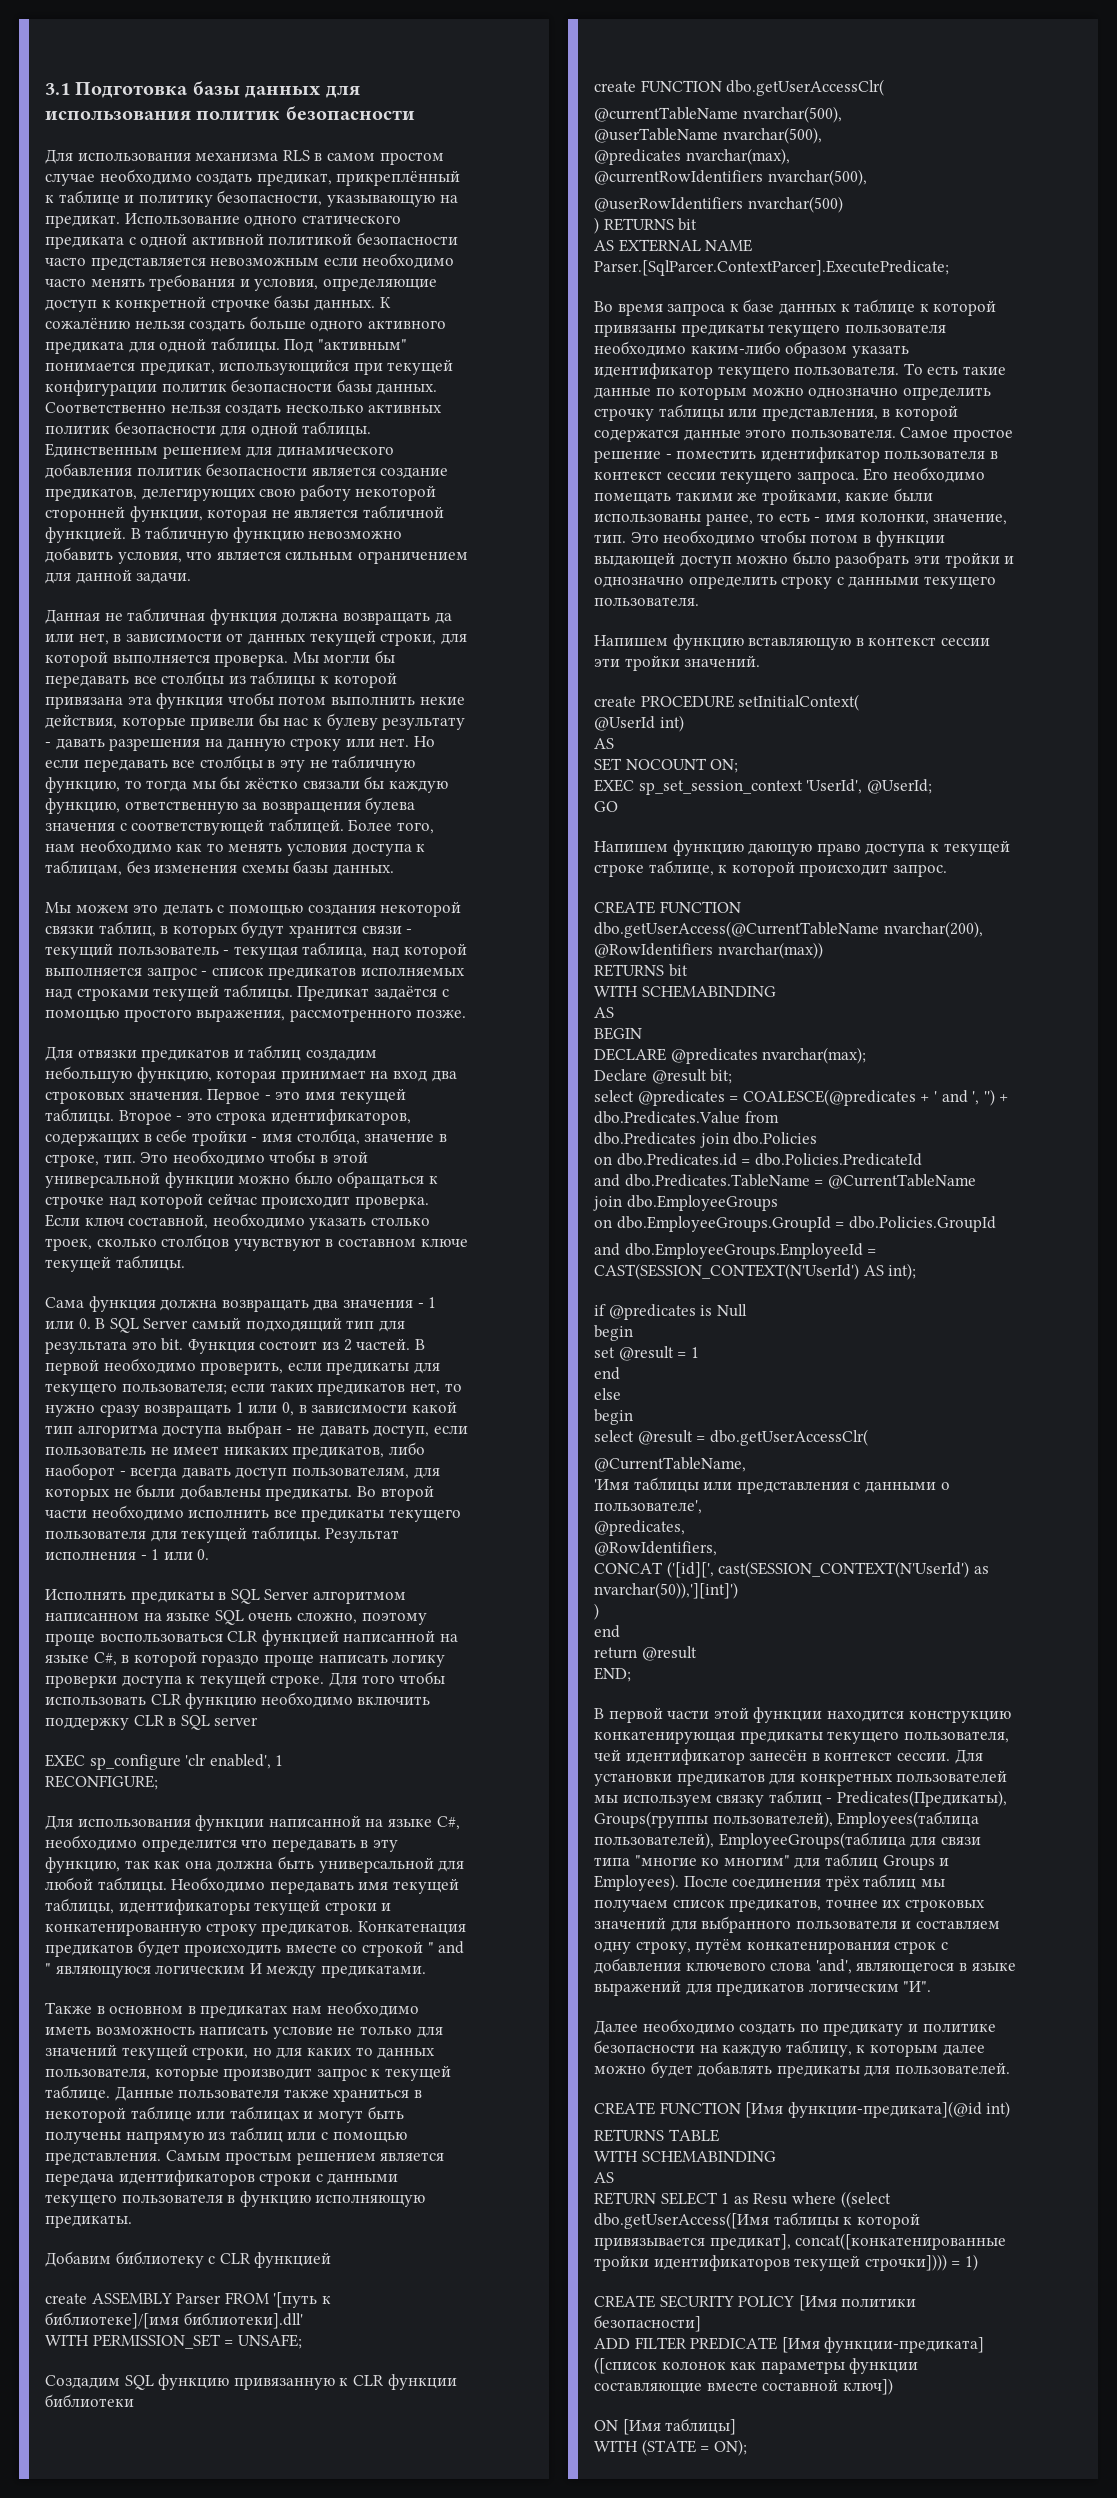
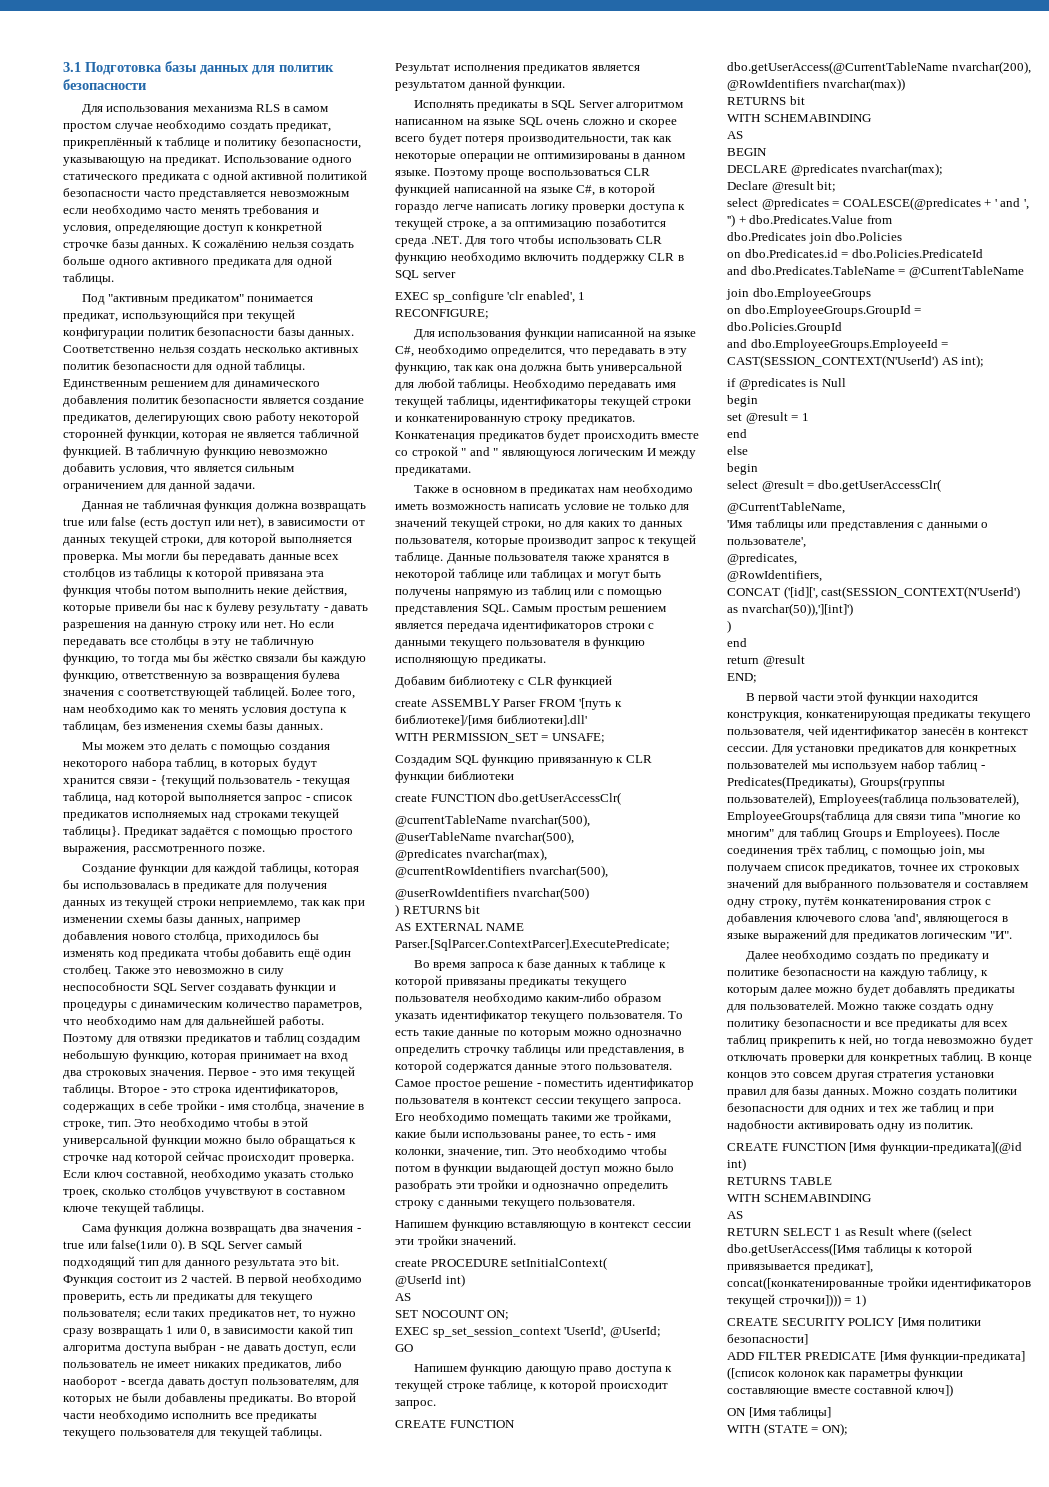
- 3.1 Подготовка базы данных для использования политик безопасности
+ 3.1 Подготовка базы данных для политик безопасности
- К сожалёнию нельзя создать больше одного активного предиката для одной таблицы. Под "активным" понимается предикат, использующийся при текущей конфигурации политик безопасности базы данных.
+ К сожалёнию нельзя создать больше одного активного предиката для одной таблицы.
+ Под "активным предикатом" понимается предикат, использующийся при текущей конфигурации политик безопасности базы данных.
- Данная не табличная функция должна возвращать да или нет, в зависимости от данных текущей строки, для которой выполняется проверка.
+ Данная не табличная функция должна возвращать true или false (есть доступ или нет), в зависимости от данных текущей строки, для которой выполняется проверка.
- Мы могли бы передавать все столбцы из таблицы к которой привязана эта функция чтобы потом выполнить некие действия, которые привели бы нас к булеву результату - давать разрешения на данную строку или нет.
+ Мы могли бы передавать данные всех столбцов из таблицы к которой привязана эта функция чтобы потом выполнить некие действия, которые привели бы нас к булеву результату - давать разрешения на данную строку или нет.
- Мы можем это делать с помощью создания некоторой связки таблиц, в которых будут хранится связи - текущий пользователь - текущая таблица, над которой выполняется запрос - список предикатов исполняемых над строками текущей таблицы.
+ Мы можем это делать с помощью создания некоторого набора таблиц, в которых будут хранится связи - {текущий пользователь - текущая таблица, над которой выполняется запрос - список предикатов исполняемых над строками текущей таблицы}.
- Для отвязки предикатов и таблиц создадим небольшую функцию, которая принимает на вход два строковых значения.
+ Создание функции для каждой таблицы, которая бы использовалась в предикате для получения данных из текущей строки неприемлемо, так как при изменении схемы базы данных, например добавления нового столбца, приходилось бы изменять код предиката чтобы добавить ещё один столбец. Также это невозможно в силу неспособности SQL Server создавать функции и процедуры с динамическим количество параметров, что необходимо нам для дальнейшей работы. Поэтому для отвязки предикатов и таблиц создадим небольшую функцию, которая принимает на вход два строковых значения.
- Сама функция должна возвращать два значения - 1 или 0. В SQL Server самый подходящий тип для результата это bit.
+ Сама функция должна возвращать два значения - true или false(1или 0). В SQL Server самый подходящий тип для данного результата это bit.
- В первой необходимо проверить, если предикаты для текущего пользователя; если таких предикатов нет, то нужно сразу возвращать 1 или 0, в зависимости какой тип алгоритма доступа выбран - не давать доступ, если пользователь не имеет никаких предикатов, либо наоборот - всегда давать доступ пользователям, для которых не были добавлены предикаты.
+ В первой необходимо проверить, есть ли предикаты для текущего пользователя; если таких предикатов нет, то нужно сразу возвращать 1 или 0, в зависимости какой тип алгоритма доступа выбран - не давать доступ, если пользователь не имеет никаких предикатов, либо наоборот - всегда давать доступ пользователям, для которых не были добавлены предикаты.
- Результат исполнения - 1 или 0.
+ Результат исполнения предикатов является результатом данной функции.
- Исполнять предикаты в SQL Server алгоритмом написанном на языке SQL очень сложно, поэтому проще воспользоваться CLR функцией написанной на языке C#, в которой гораздо проще написать логику проверки доступа к текущей строке. Для того чтобы использовать CLR функцию необходимо включить поддержку CLR в SQL server
+ Исполнять предикаты в SQL Server алгоритмом написанном на языке SQL очень сложно и скорее всего будет потеря производительности, так как некоторые операции не оптимизированы в данном языке. Поэтому проще воспользоваться CLR функцией написанной на языке C#, в которой гораздо легче написать логику проверки доступа к текущей строке, а за оптимизацию позаботится среда .NET. Для того чтобы использовать CLR функцию необходимо включить поддержку CLR в SQL server
- Для использования функции написанной на языке C#, необходимо определится что передавать в эту функцию, так как она должна быть универсальной для любой таблицы.
+ Для использования функции написанной на языке C#, необходимо определится, что передавать в эту функцию, так как она должна быть универсальной для любой таблицы.
- Данные пользователя также храниться в некоторой таблице или таблицах и могут быть получены напрямую из таблиц или с помощью представления. Самым простым решением является передача идентификаторов строки с данными текущего пользователя в функцию исполняющую предикаты.
+ Данные пользователя также хранятся в некоторой таблице или таблицах и могут быть получены напрямую из таблиц или с помощью представления SQL. Самым простым решением является передача идентификаторов строки с данными текущего пользователя в функцию исполняющую предикаты.
- В первой части этой функции находится конструкцию конкатенирующая предикаты текущего пользователя, чей идентификатор занесён в контекст сессии.
+ В первой части этой функции находится конструкция, конкатенирующая предикаты текущего пользователя, чей идентификатор занесён в контекст сессии.
- Для установки предикатов для конкретных пользователей мы используем связку таблиц - Predicates(Предикаты), Groups(группы пользователей), Employees(таблица пользователей), EmployeeGroups(таблица для связи типа "многие ко многим" для таблиц Groups и Employees).
+ Для установки предикатов для конкретных пользователей мы используем набор таблиц - Predicates(Предикаты), Groups(группы пользователей), Employees(таблица пользователей), EmployeeGroups(таблица для связи типа "многие ко многим" для таблиц Groups и Employees).
- После соединения трёх таблиц мы получаем список предикатов, точнее их строковых значений для выбранного пользователя и составляем одну строку, путём конкатенирования строк с добавления ключевого слова 'and', являющегося в языке выражений для предикатов логическим "И".
+ После соединения трёх таблиц, с помощью join, мы получаем список предикатов, точнее их строковых значений для выбранного пользователя и составляем одну строку, путём конкатенирования строк с добавления ключевого слова 'and', являющегося в языке выражений для предикатов логическим "И".
+ Можно также создать одну политику безопасности и все предикаты для всех таблиц прикрепить к ней, но тогда невозможно будет отключать проверки для конкретных таблиц. В конце концов это совсем другая стратегия установки правил для базы данных. Можно создать политики безопасности для одних и тех же таблиц и при надобности активировать одну из политик.
- RETURN SELECT 1 as Resu where ((select dbo.getUserAccess([Имя таблицы к которой привязывается предикат], concat([конкатенированные тройки идентификаторов текущей строчки]))) = 1)
+ RETURN SELECT 1 as Result where ((select dbo.getUserAccess([Имя таблицы к которой привязывается предикат], concat([конкатенированные тройки идентификаторов текущей строчки]))) = 1)

